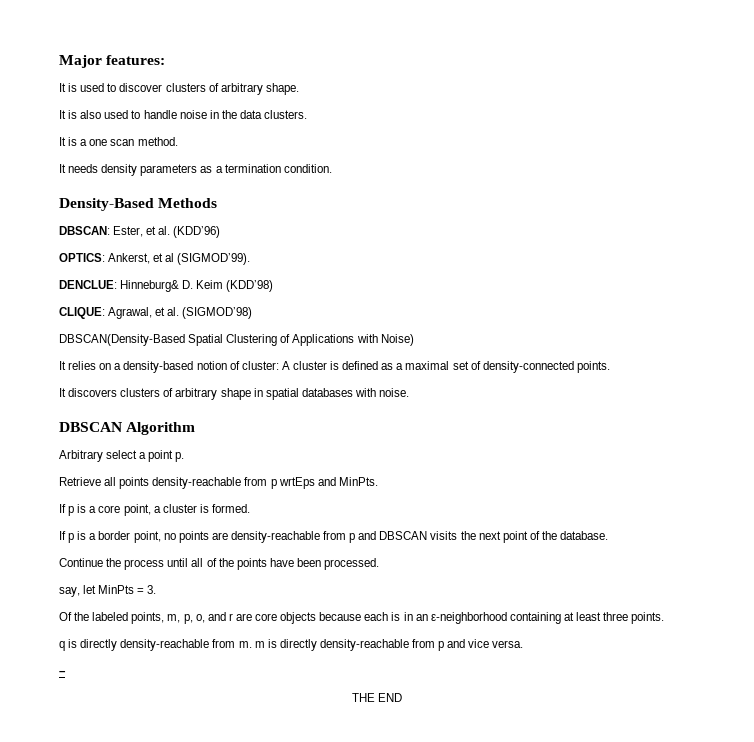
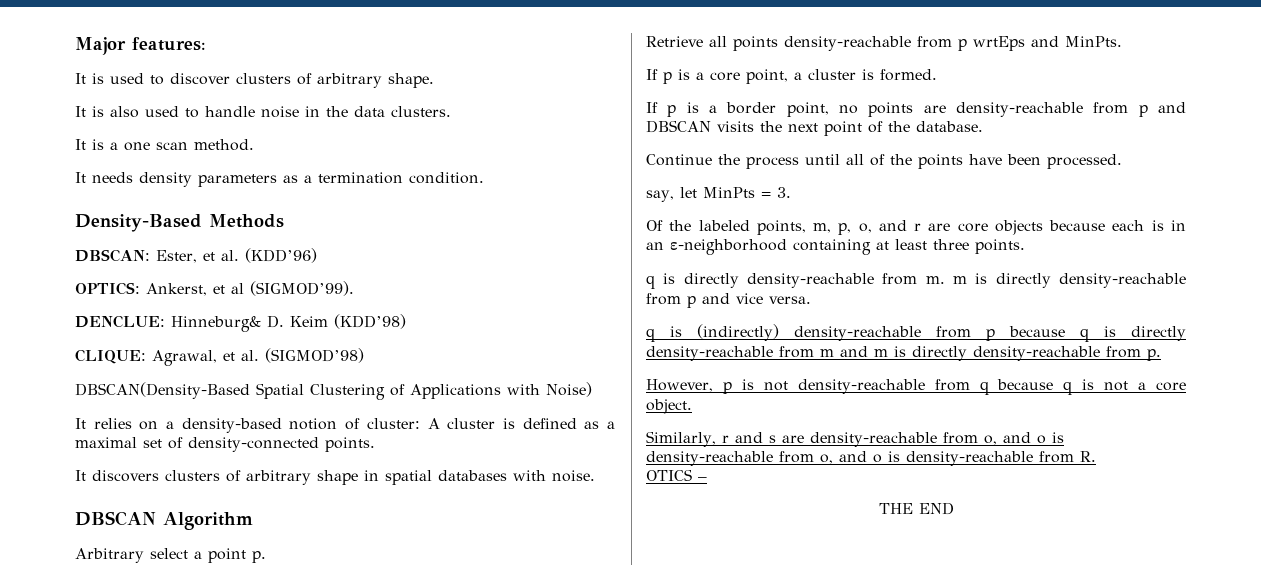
- –
+ q is (indirectly) density-reachable from p because q is directly density-reachable from m and m is directly density-reachable from p.
+ However, p is not density-reachable from q because q is not a core object.
+ Similarly, r and s are density-reachable from o, and o is density-reachable from o, and o is density-reachable from R.
+ OTICS –

